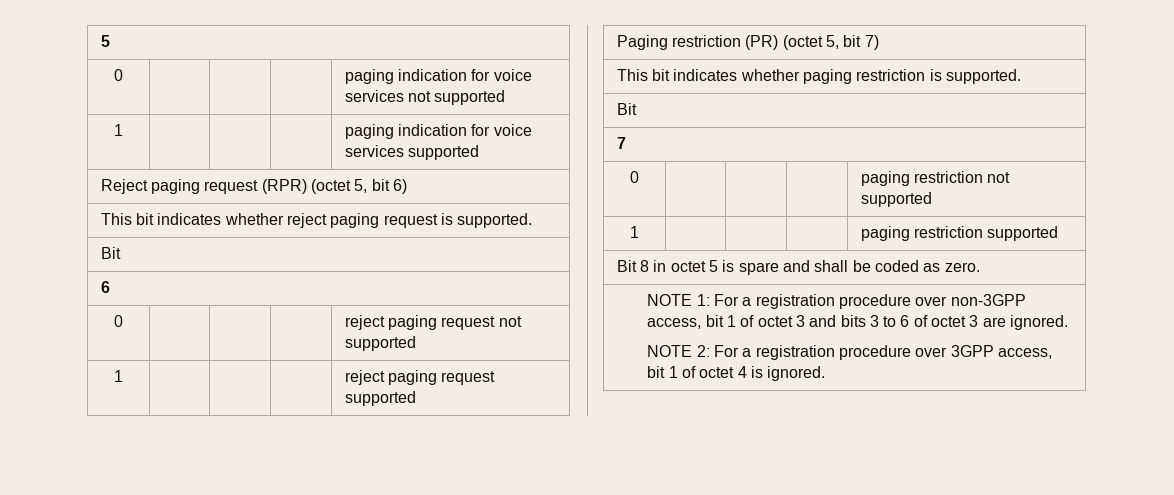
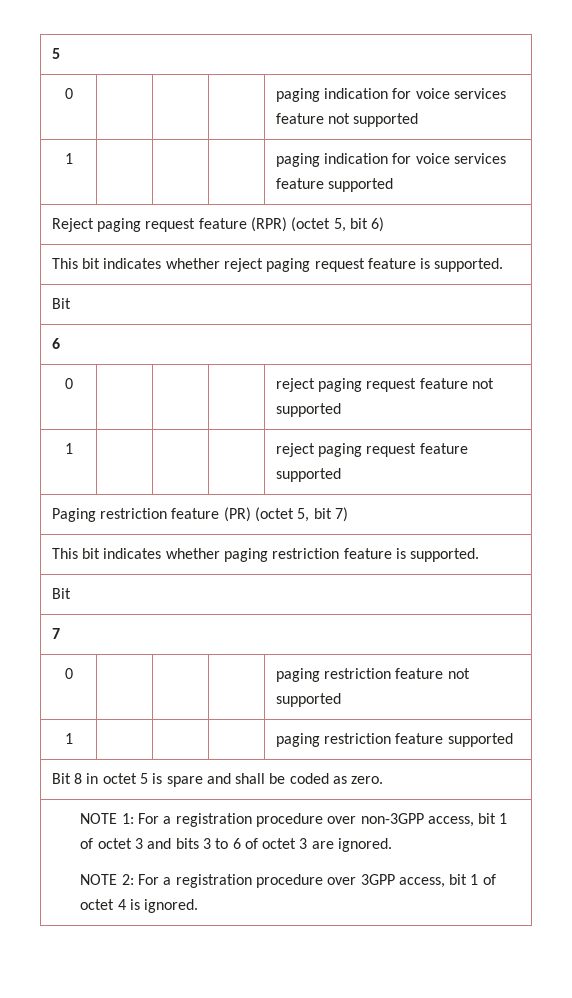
- 0 | | | | paging indication for voice services not supported
+ 0 | | | | paging indication for voice services feature not supported
- 1 | | | | paging indication for voice services supported
+ 1 | | | | paging indication for voice services feature supported
- Reject paging request (RPR) (octet 5, bit 6)
+ Reject paging request feature (RPR) (octet 5, bit 6)
- This bit indicates whether reject paging request is supported.
+ This bit indicates whether reject paging request feature is supported.
- 0 | | | | reject paging request not supported
+ 0 | | | | reject paging request feature not supported
- 1 | | | | reject paging request supported
+ 1 | | | | reject paging request feature supported
- Paging restriction (PR) (octet 5, bit 7)
+ Paging restriction feature (PR) (octet 5, bit 7)
- This bit indicates whether paging restriction is supported.
+ This bit indicates whether paging restriction feature is supported.
- 0 | | | | paging restriction not supported
+ 0 | | | | paging restriction feature not supported
- 1 | | | | paging restriction supported
+ 1 | | | | paging restriction feature supported

